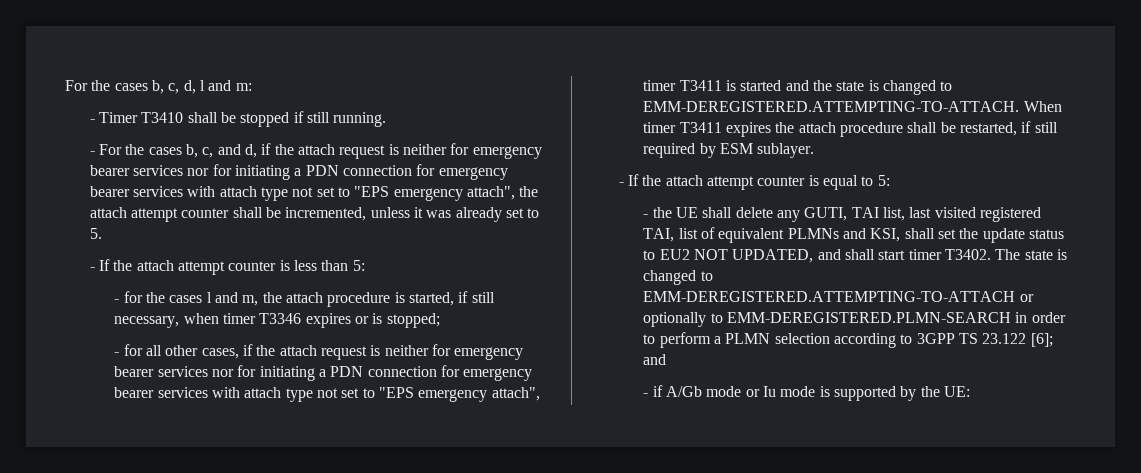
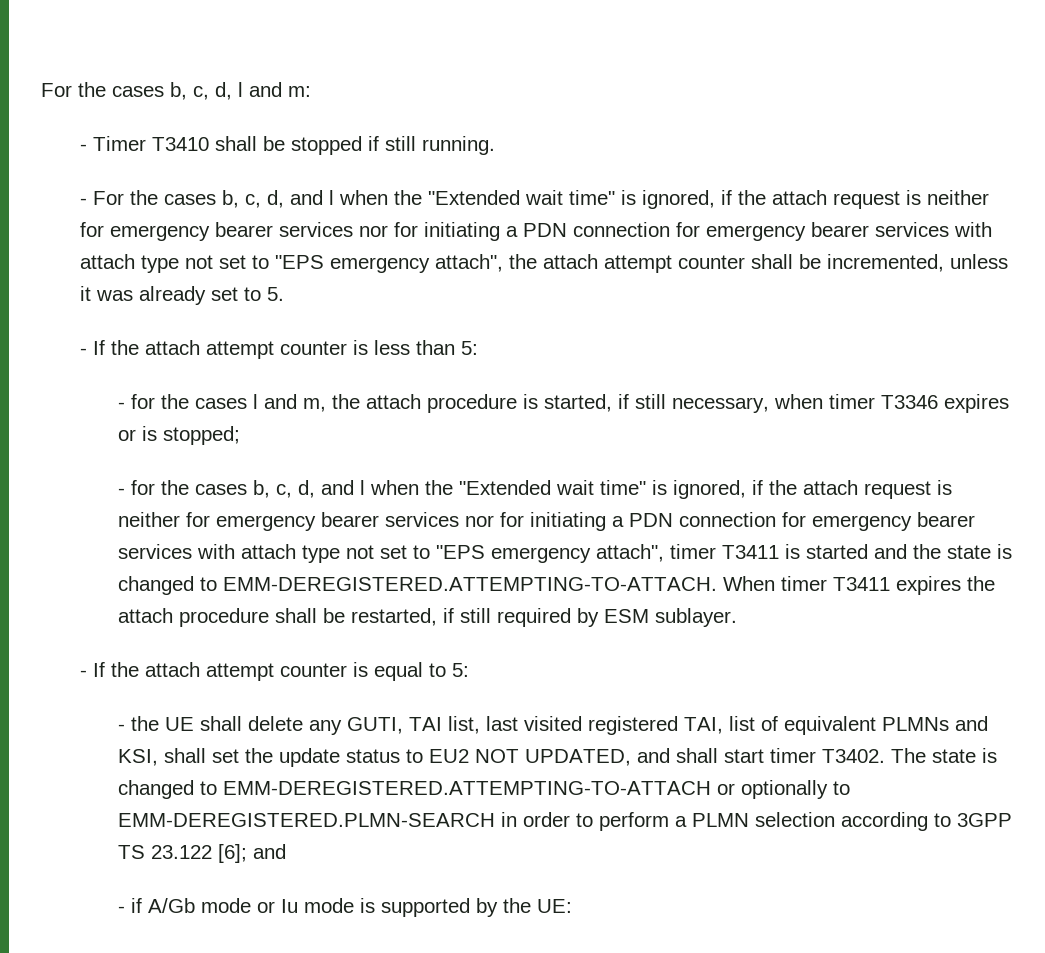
- - For the cases b, c, and d, if the attach request is neither for emergency bearer services nor for initiating a PDN connection for emergency bearer services with attach type not set to "EPS emergency attach", the attach attempt counter shall be incremented, unless it was already set to 5.
+ - For the cases b, c, d, and l when the "Extended wait time" is ignored, if the attach request is neither for emergency bearer services nor for initiating a PDN connection for emergency bearer services with attach type not set to "EPS emergency attach", the attach attempt counter shall be incremented, unless it was already set to 5.
- - for all other cases, if the attach request is neither for emergency bearer services nor for initiating a PDN connection for emergency bearer services with attach type not set to "EPS emergency attach", timer T3411 is started and the state is changed to EMM-DEREGISTERED.ATTEMPTING-TO-ATTACH. When timer T3411 expires the attach procedure shall be restarted, if still required by ESM sublayer.
+ - for the cases b, c, d, and l when the "Extended wait time" is ignored, if the attach request is neither for emergency bearer services nor for initiating a PDN connection for emergency bearer services with attach type not set to "EPS emergency attach", timer T3411 is started and the state is changed to EMM-DEREGISTERED.ATTEMPTING-TO-ATTACH. When timer T3411 expires the attach procedure shall be restarted, if still required by ESM sublayer.

